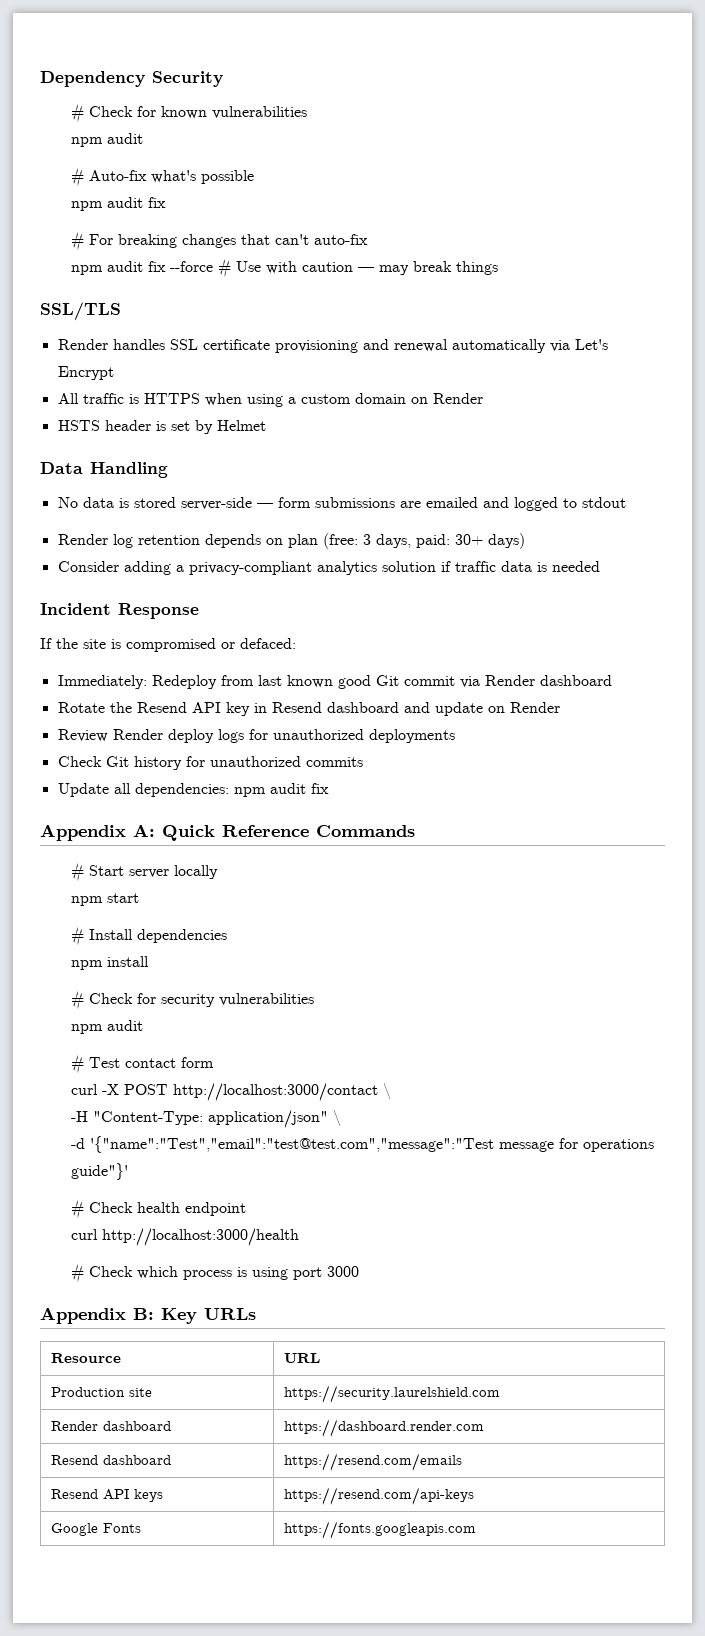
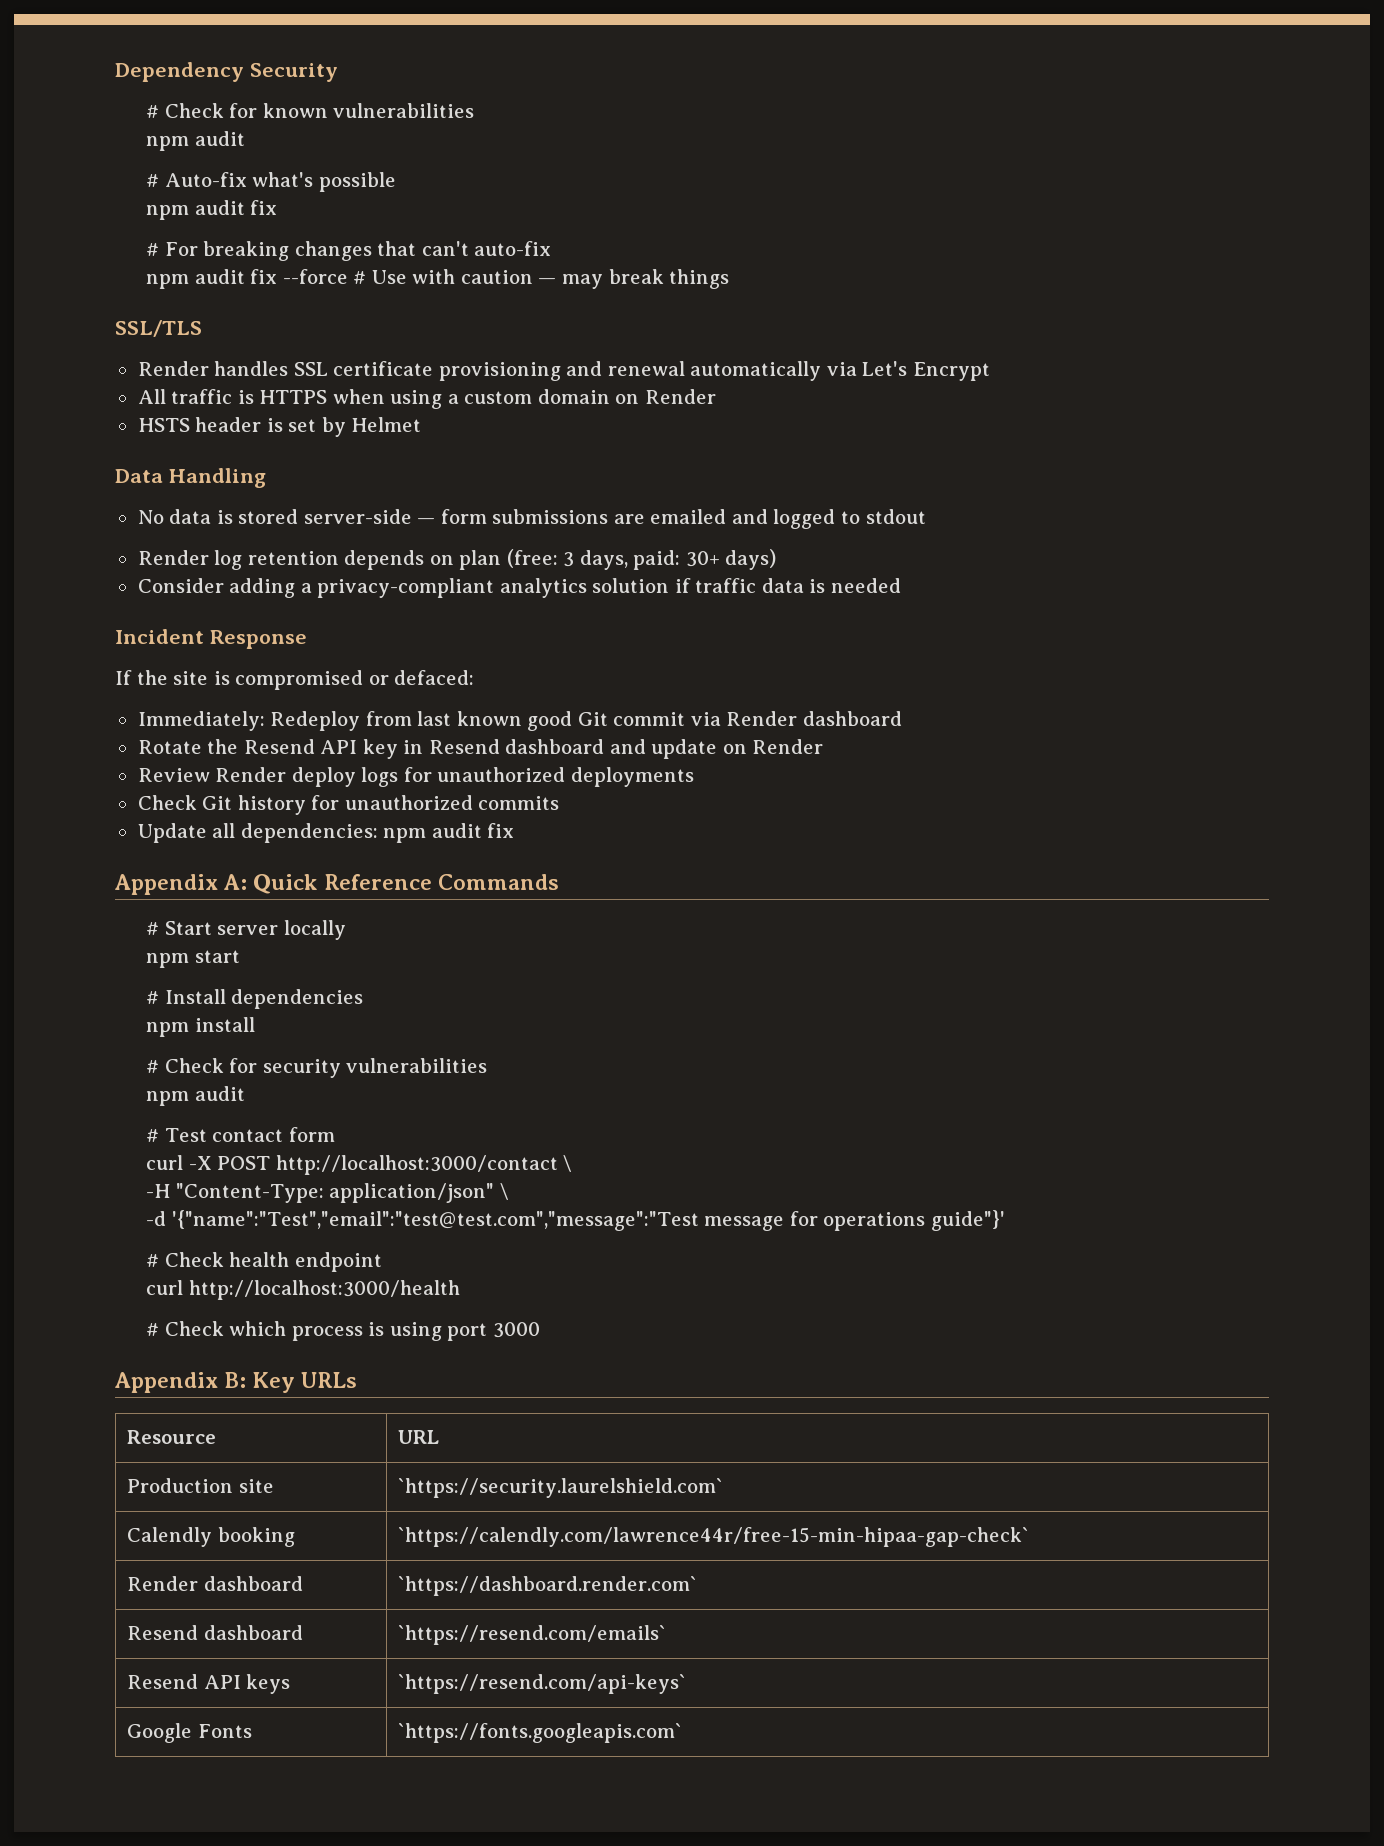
- Production site | https://security.laurelshield.com
+ Production site | `https://security.laurelshield.com`
+ Calendly booking | `https://calendly.com/lawrence44r/free-15-min-hipaa-gap-check`
- Render dashboard | https://dashboard.render.com
+ Render dashboard | `https://dashboard.render.com`
- Resend dashboard | https://resend.com/emails
+ Resend dashboard | `https://resend.com/emails`
- Resend API keys | https://resend.com/api-keys
+ Resend API keys | `https://resend.com/api-keys`
- Google Fonts | https://fonts.googleapis.com
+ Google Fonts | `https://fonts.googleapis.com`

